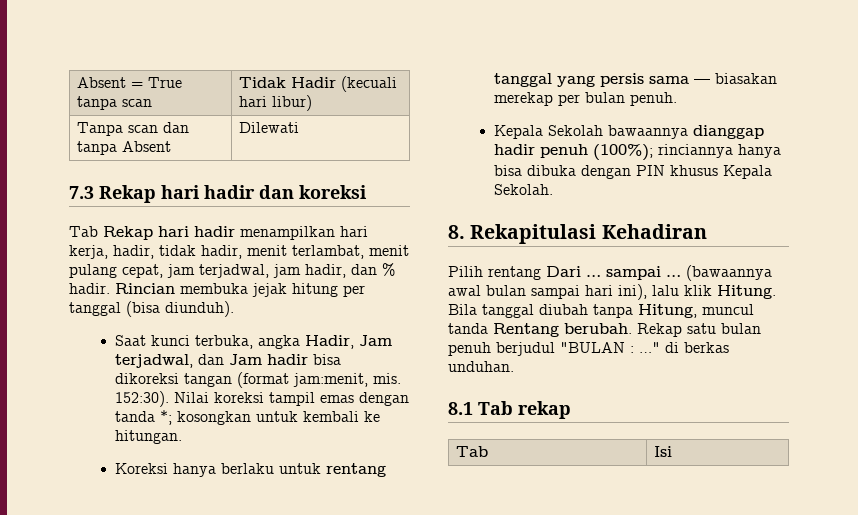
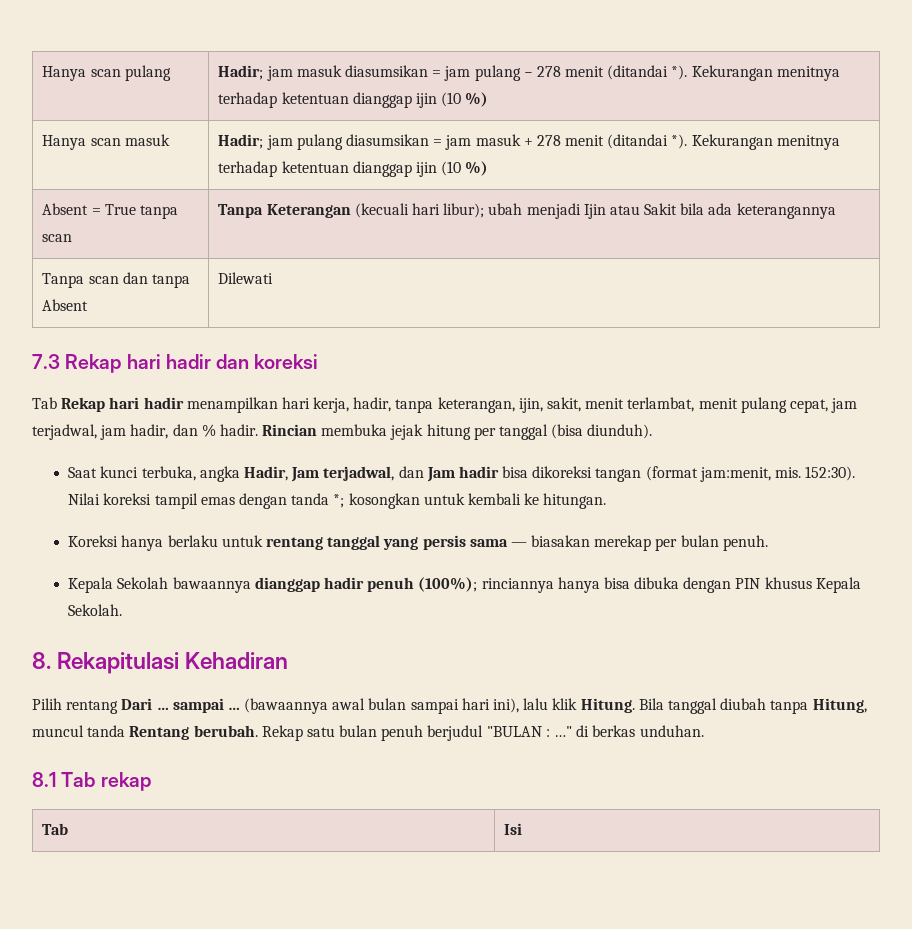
+ Hanya scan pulang | Hadir; jam masuk diasumsikan = jam pulang − 278 menit (ditandai *). Kekurangan menitnya terhadap ketentuan dianggap ijin (10 %)
+ Hanya scan masuk | Hadir; jam pulang diasumsikan = jam masuk + 278 menit (ditandai *). Kekurangan menitnya terhadap ketentuan dianggap ijin (10 %)
- Absent = True tanpa scan | Tidak Hadir (kecuali hari libur)
+ Absent = True tanpa scan | Tanpa Keterangan (kecuali hari libur); ubah menjadi Ijin atau Sakit bila ada keterangannya
- Tab Rekap hari hadir menampilkan hari kerja, hadir, tidak hadir, menit terlambat, menit pulang cepat, jam terjadwal, jam hadir, dan % hadir.
+ Tab Rekap hari hadir menampilkan hari kerja, hadir, tanpa keterangan, ijin, sakit, menit terlambat, menit pulang cepat, jam terjadwal, jam hadir, dan % hadir.

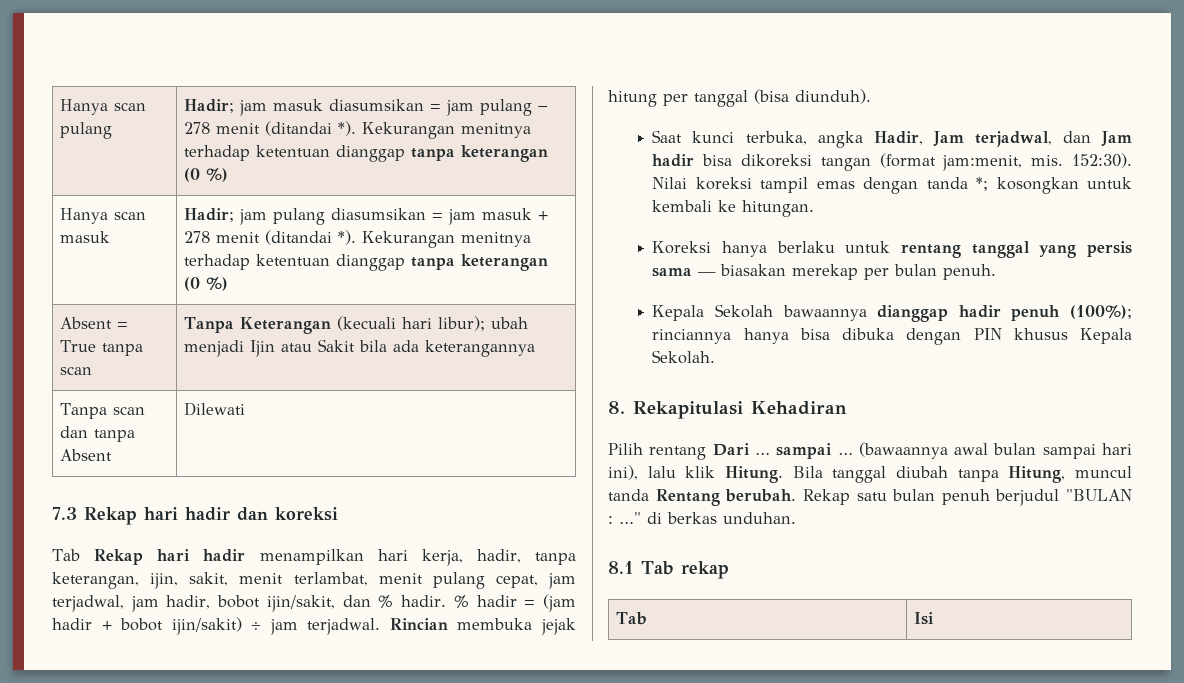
- Hanya scan pulang | Hadir; jam masuk diasumsikan = jam pulang − 278 menit (ditandai *). Kekurangan menitnya terhadap ketentuan dianggap ijin (10 %)
+ Hanya scan pulang | Hadir; jam masuk diasumsikan = jam pulang − 278 menit (ditandai *). Kekurangan menitnya terhadap ketentuan dianggap tanpa keterangan (0 %)
- Hanya scan masuk | Hadir; jam pulang diasumsikan = jam masuk + 278 menit (ditandai *). Kekurangan menitnya terhadap ketentuan dianggap ijin (10 %)
+ Hanya scan masuk | Hadir; jam pulang diasumsikan = jam masuk + 278 menit (ditandai *). Kekurangan menitnya terhadap ketentuan dianggap tanpa keterangan (0 %)
- Tab Rekap hari hadir menampilkan hari kerja, hadir, tanpa keterangan, ijin, sakit, menit terlambat, menit pulang cepat, jam terjadwal, jam hadir, dan % hadir.
+ Tab Rekap hari hadir menampilkan hari kerja, hadir, tanpa keterangan, ijin, sakit, menit terlambat, menit pulang cepat, jam terjadwal, jam hadir, bobot ijin/sakit, dan % hadir.
+ % hadir = (jam hadir + bobot ijin/sakit) ÷ jam terjadwal.

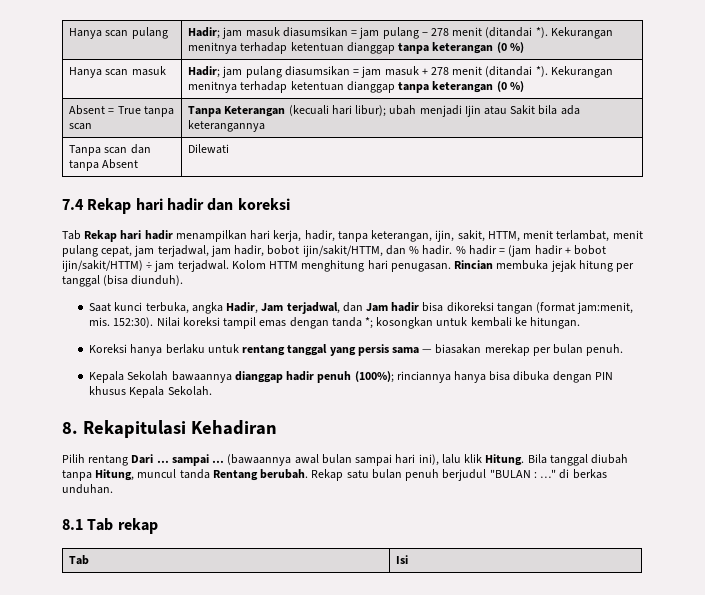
- 7.3 Rekap hari hadir dan koreksi
+ 7.4 Rekap hari hadir dan koreksi
- Tab Rekap hari hadir menampilkan hari kerja, hadir, tanpa keterangan, ijin, sakit, menit terlambat, menit pulang cepat, jam terjadwal, jam hadir, bobot ijin/sakit, dan % hadir.
+ Tab Rekap hari hadir menampilkan hari kerja, hadir, tanpa keterangan, ijin, sakit, HTTM, menit terlambat, menit pulang cepat, jam terjadwal, jam hadir, bobot ijin/sakit/HTTM, dan % hadir.
- % hadir = (jam hadir + bobot ijin/sakit) ÷ jam terjadwal.
+ % hadir = (jam hadir + bobot ijin/sakit/HTTM) ÷ jam terjadwal.
+ Kolom HTTM menghitung hari penugasan.

